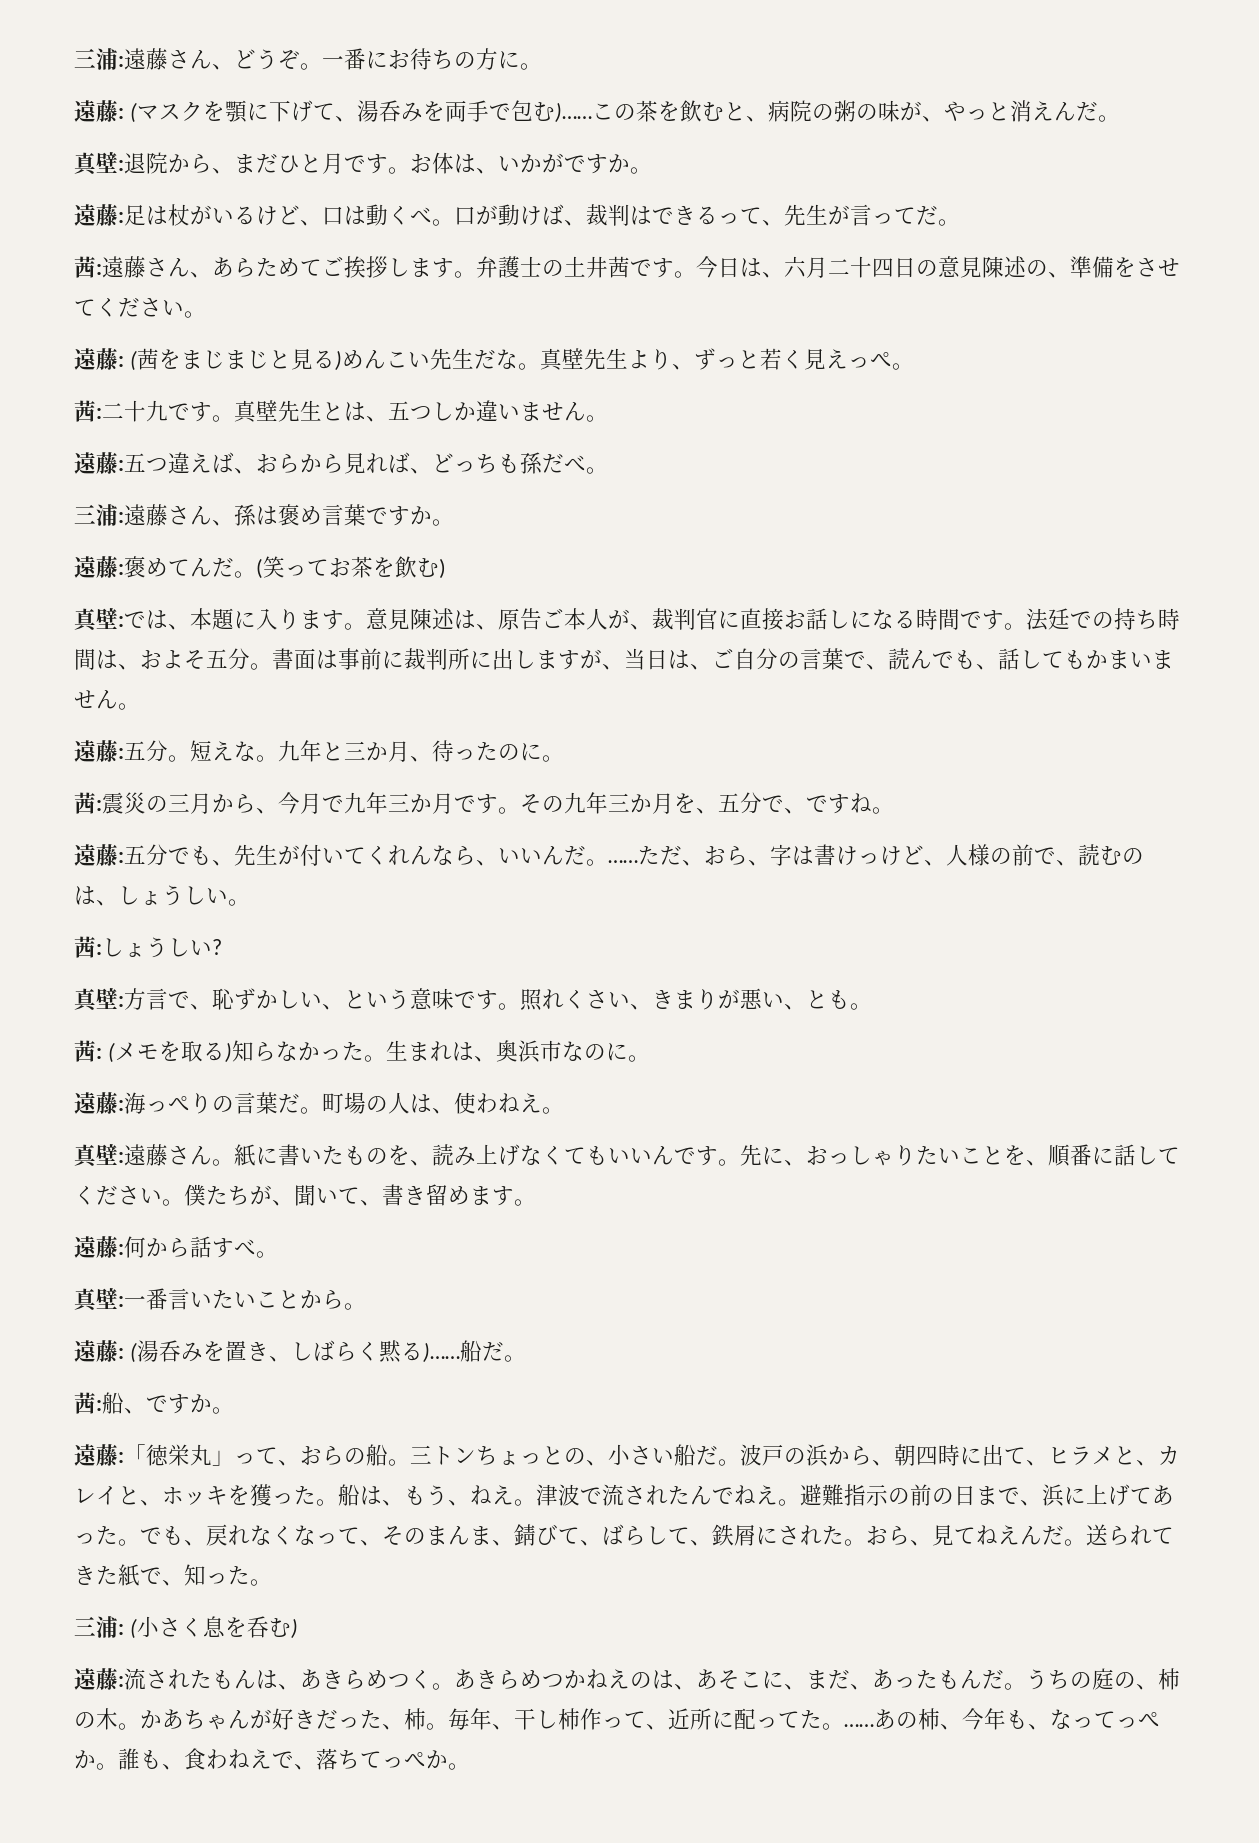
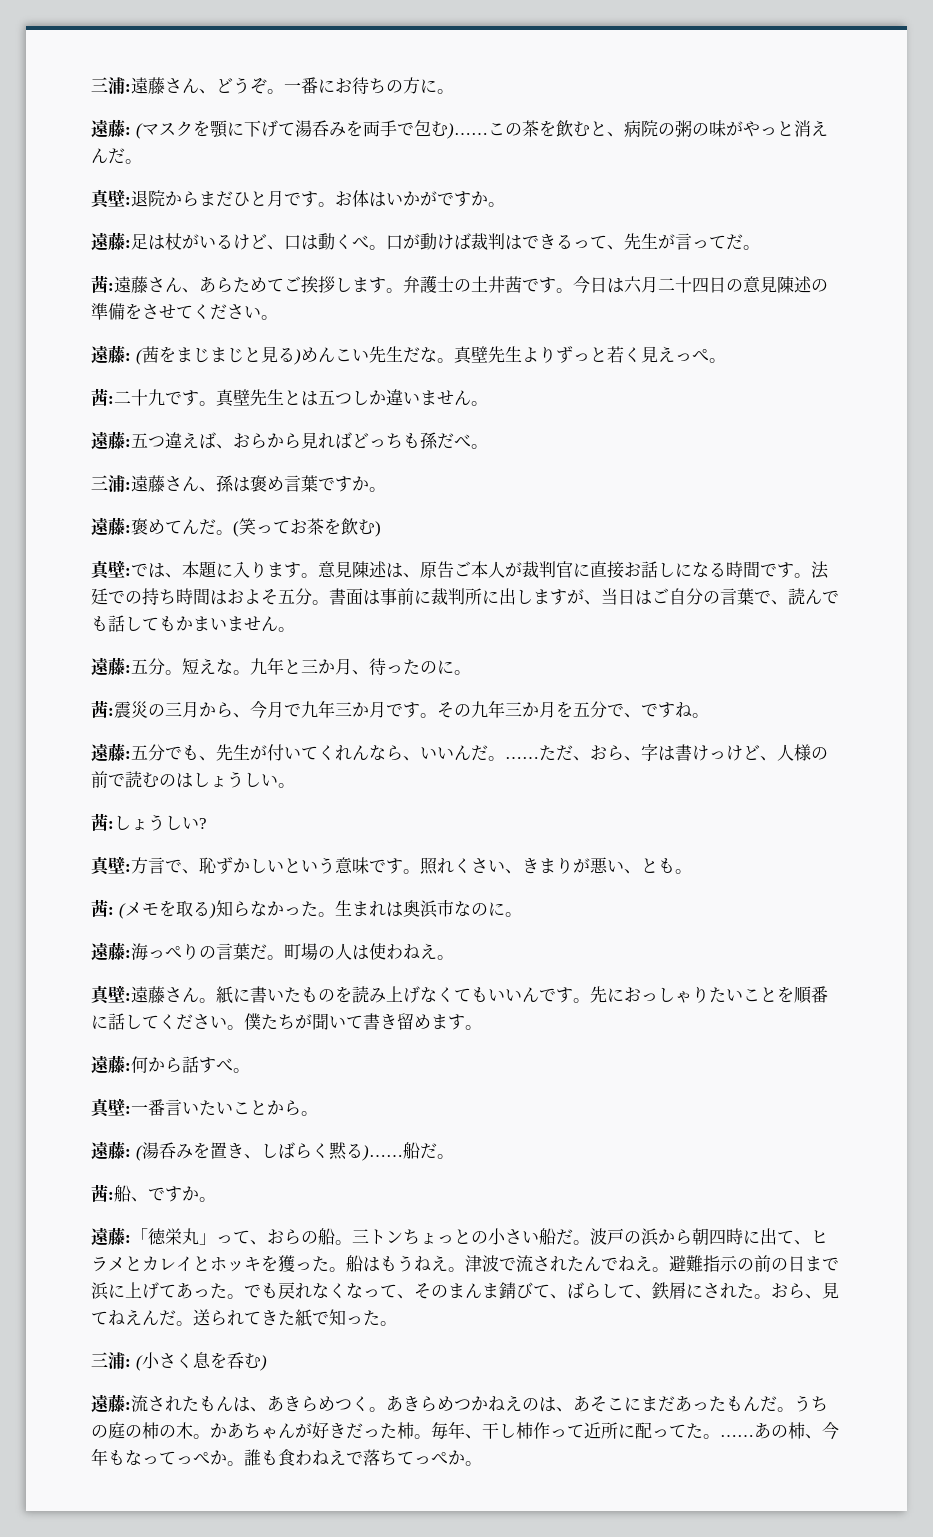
- 遠藤: (マスクを顎に下げて、湯呑みを両手で包む)……
+ 遠藤: (マスクを顎に下げて湯呑みを両手で包む)……
- この茶を飲むと、病院の粥の味が、やっと消えんだ。
+ この茶を飲むと、病院の粥の味がやっと消えんだ。
- 真壁:退院から、まだひと月です。
+ 真壁:退院からまだひと月です。
- お体は、いかがですか。
+ お体はいかがですか。
- 口が動けば、裁判はできるって、先生が言ってだ。
+ 口が動けば裁判はできるって、先生が言ってだ。
- 今日は、六月二十四日の意見陳述の、準備をさせてください。
+ 今日は六月二十四日の意見陳述の準備をさせてください。
- 真壁先生より、ずっと若く見えっぺ。
+ 真壁先生よりずっと若く見えっぺ。
- 真壁先生とは、五つしか違いません。
+ 真壁先生とは五つしか違いません。
- 遠藤:五つ違えば、おらから見れば、どっちも孫だべ。
+ 遠藤:五つ違えば、おらから見ればどっちも孫だべ。
- 意見陳述は、原告ご本人が、裁判官に直接お話しになる時間です。
+ 意見陳述は、原告ご本人が裁判官に直接お話しになる時間です。
- 法廷での持ち時間は、およそ五分。
+ 法廷での持ち時間はおよそ五分。
- 書面は事前に裁判所に出しますが、当日は、ご自分の言葉で、読んでも、話してもかまいません。
+ 書面は事前に裁判所に出しますが、当日はご自分の言葉で、読んでも話してもかまいません。
- その九年三か月を、五分で、ですね。
+ その九年三か月を五分で、ですね。
- ただ、おら、字は書けっけど、人様の前で、読むのは、しょうしい。
+ ただ、おら、字は書けっけど、人様の前で読むのはしょうしい。
- 真壁:方言で、恥ずかしい、という意味です。
+ 真壁:方言で、恥ずかしいという意味です。
- 生まれは、奥浜市なのに。
+ 生まれは奥浜市なのに。
- 町場の人は、使わねえ。
+ 町場の人は使わねえ。
- 紙に書いたものを、読み上げなくてもいいんです。
+ 紙に書いたものを読み上げなくてもいいんです。
- 先に、おっしゃりたいことを、順番に話してください。
+ 先におっしゃりたいことを順番に話してください。
- 僕たちが、聞いて、書き留めます。
+ 僕たちが聞いて書き留めます。
- 三トンちょっとの、小さい船だ。
+ 三トンちょっとの小さい船だ。
- 波戸の浜から、朝四時に出て、ヒラメと、カレイと、ホッキを獲った。
+ 波戸の浜から朝四時に出て、ヒラメとカレイとホッキを獲った。
- 船は、もう、ねえ。
+ 船はもうねえ。
- 避難指示の前の日まで、浜に上げてあった。
+ 避難指示の前の日まで浜に上げてあった。
- でも、戻れなくなって、そのまんま、錆びて、ばらして、鉄屑にされた。
+ でも戻れなくなって、そのまんま錆びて、ばらして、鉄屑にされた。
- 送られてきた紙で、知った。
+ 送られてきた紙で知った。
- あきらめつかねえのは、あそこに、まだ、あったもんだ。
+ あきらめつかねえのは、あそこにまだあったもんだ。
- うちの庭の、柿の木。
+ うちの庭の柿の木。
- かあちゃんが好きだった、柿。
+ かあちゃんが好きだった柿。
- 毎年、干し柿作って、近所に配ってた。
+ 毎年、干し柿作って近所に配ってた。
- あの柿、今年も、なってっぺか。
+ あの柿、今年もなってっぺか。
- 誰も、食わねえで、落ちてっぺか。
+ 誰も食わねえで落ちてっぺか。

